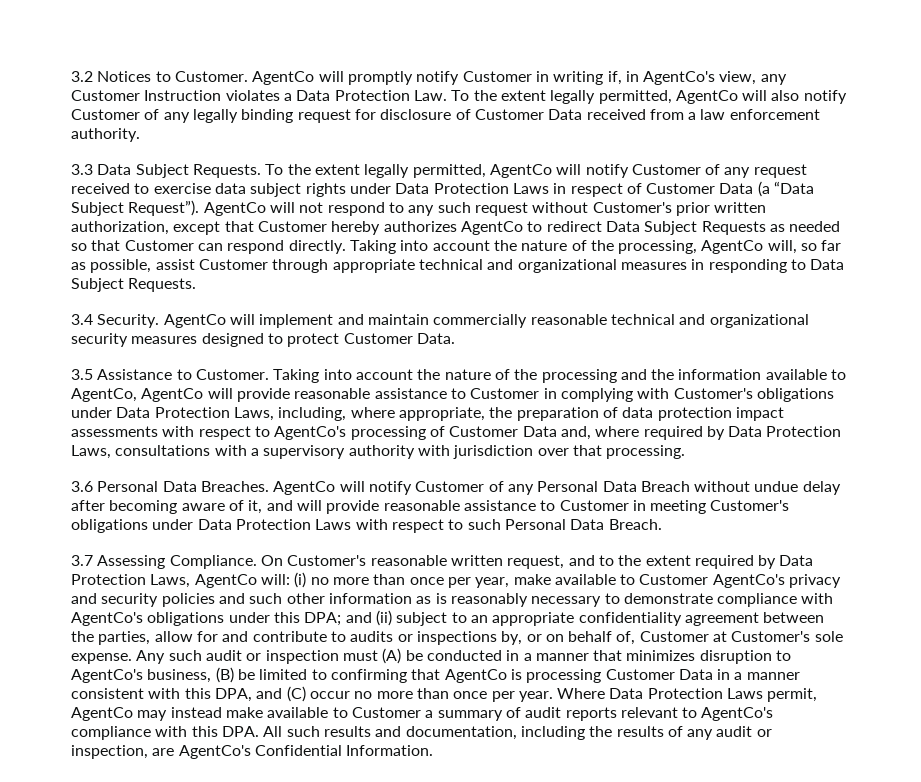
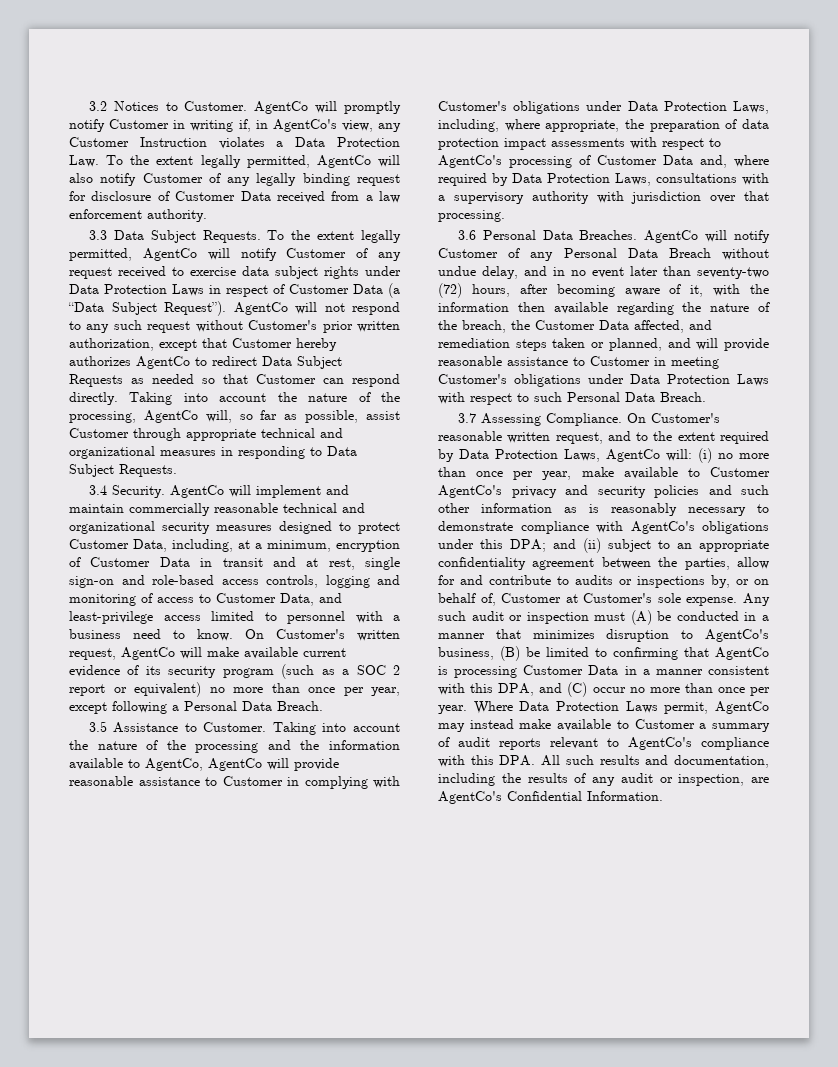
- AgentCo will implement and maintain commercially reasonable technical and organizational security measures designed to protect Customer Data.
+ AgentCo will implement and maintain commercially reasonable technical and organizational security measures designed to protect Customer Data, including, at a minimum, encryption of Customer Data in transit and at rest, single sign-on and role-based access controls, logging and monitoring of access to Customer Data, and least-privilege access limited to personnel with a business need to know. On Customer's written request, AgentCo will make available current evidence of its security program (such as a SOC 2 report or equivalent) no more than once per year, except following a Personal Data Breach.
- AgentCo will notify Customer of any Personal Data Breach without undue delay after becoming aware of it, and will provide reasonable assistance to Customer in meeting Customer's obligations under Data Protection Laws with respect to such Personal Data Breach.
+ AgentCo will notify Customer of any Personal Data Breach without undue delay, and in no event later than seventy-two (72) hours, after becoming aware of it, with the information then available regarding the nature of the breach, the Customer Data affected, and remediation steps taken or planned, and will provide reasonable assistance to Customer in meeting Customer's obligations under Data Protection Laws with respect to such Personal Data Breach.

